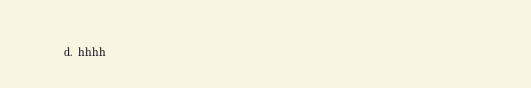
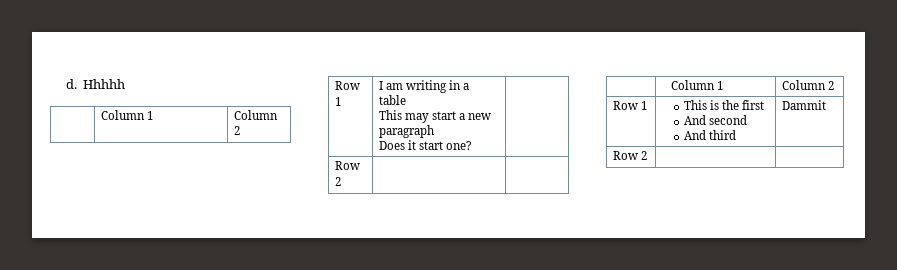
- d. hhhh
+ d. Hhhhh
+ | Column 1 | Column 2
+ Row 1 | I am writing in a table
+ This may start a new paragraph
+ Does it start one? |
+ Row 2 | |
+ | Column 1 | Column 2
+ Row 1 | This is the first
+ And second
+ And third | Dammit
+ Row 2 | |

